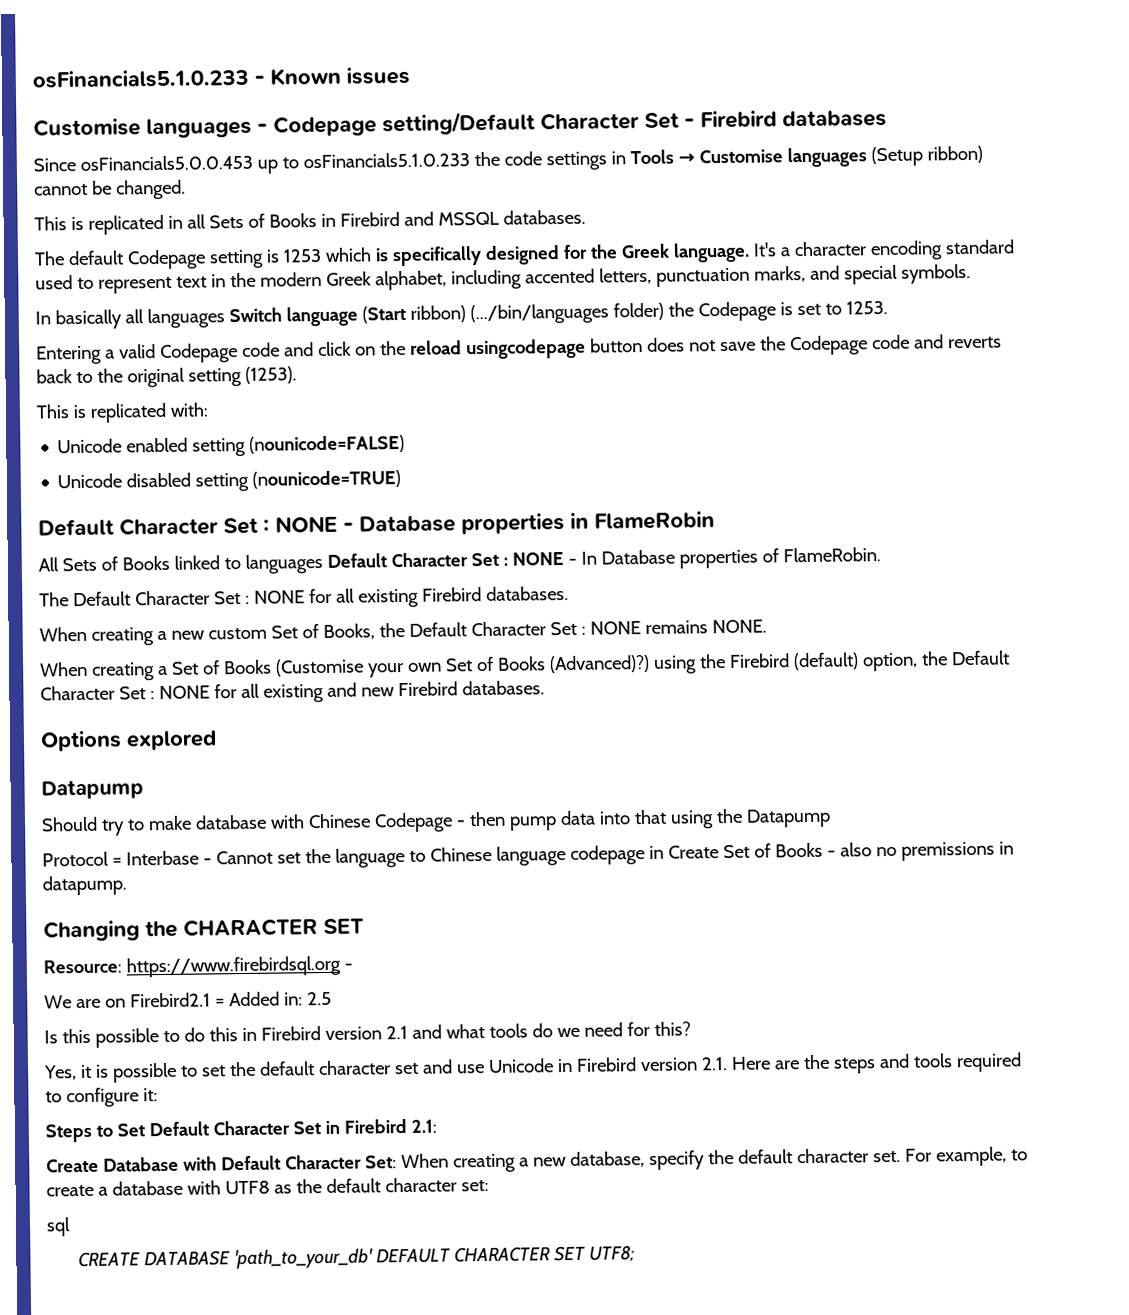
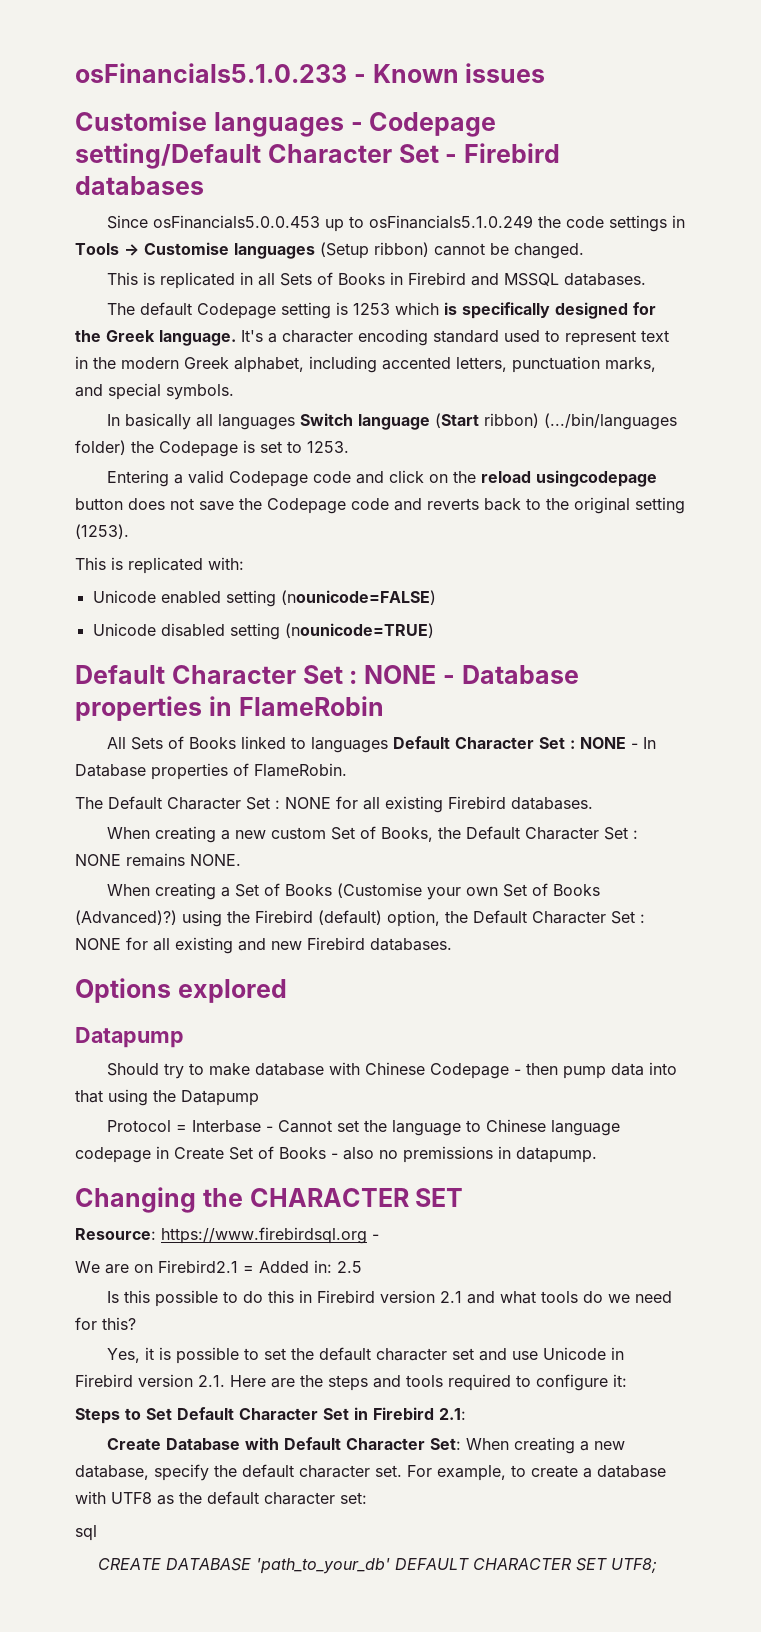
- Since osFinancials5.0.0.453 up to osFinancials5.1.0.233 the code settings in Tools → Customise languages (Setup ribbon) cannot be changed.
+ Since osFinancials5.0.0.453 up to osFinancials5.1.0.249 the code settings in Tools → Customise languages (Setup ribbon) cannot be changed.

